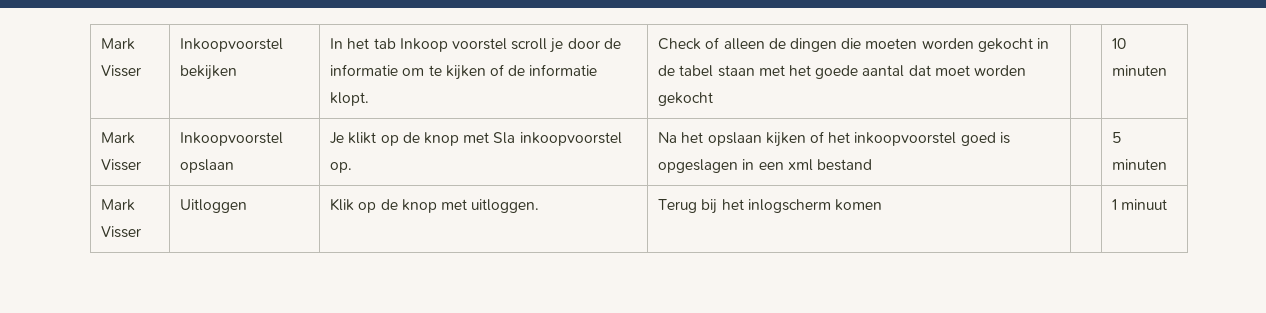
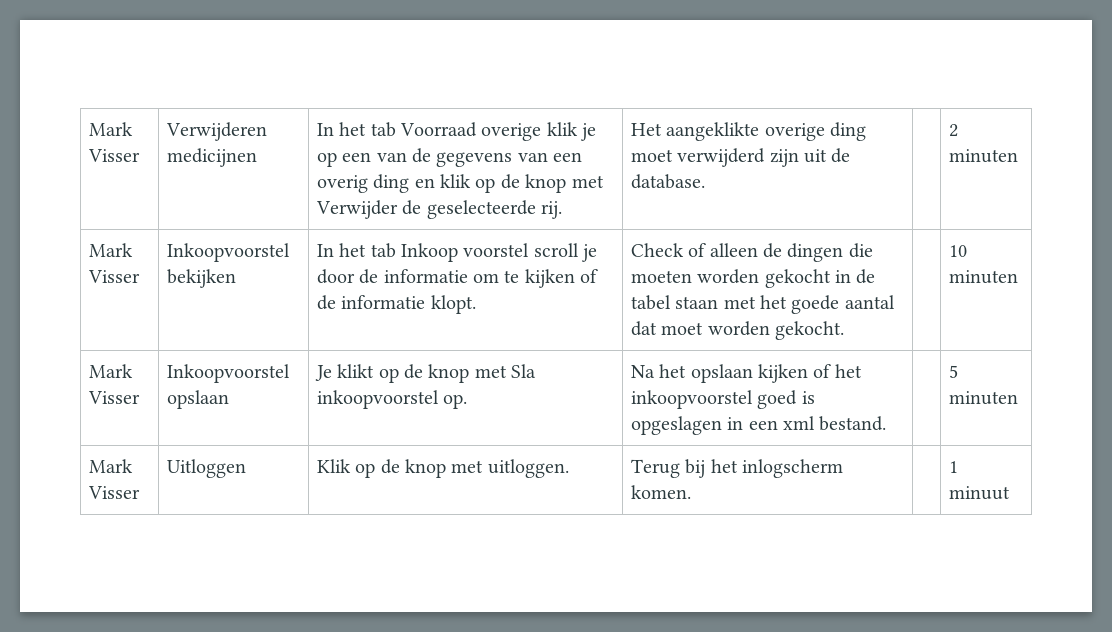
+ Mark Visser | Verwijderen medicijnen | In het tab Voorraad overige klik je op een van de gegevens van een overig ding en klik op de knop met Verwijder de geselecteerde rij. | Het aangeklikte overige ding moet verwijderd zijn uit de database. | | 2 minuten
- Check of alleen de dingen die moeten worden gekocht in de tabel staan met het goede aantal dat moet worden gekocht
+ Check of alleen de dingen die moeten worden gekocht in de tabel staan met het goede aantal dat moet worden gekocht.
- Mark Visser | Inkoopvoorstel opslaan | Je klikt op de knop met Sla inkoopvoorstel op. | Na het opslaan kijken of het inkoopvoorstel goed is opgeslagen in een xml bestand | | 5 minuten
+ Mark Visser | Inkoopvoorstel opslaan | Je klikt op de knop met Sla inkoopvoorstel op. | Na het opslaan kijken of het inkoopvoorstel goed is opgeslagen in een xml bestand. | | 5 minuten
- Mark Visser | Uitloggen | Klik op de knop met uitloggen. | Terug bij het inlogscherm komen | | 1 minuut
+ Mark Visser | Uitloggen | Klik op de knop met uitloggen. | Terug bij het inlogscherm komen. | | 1 minuut

